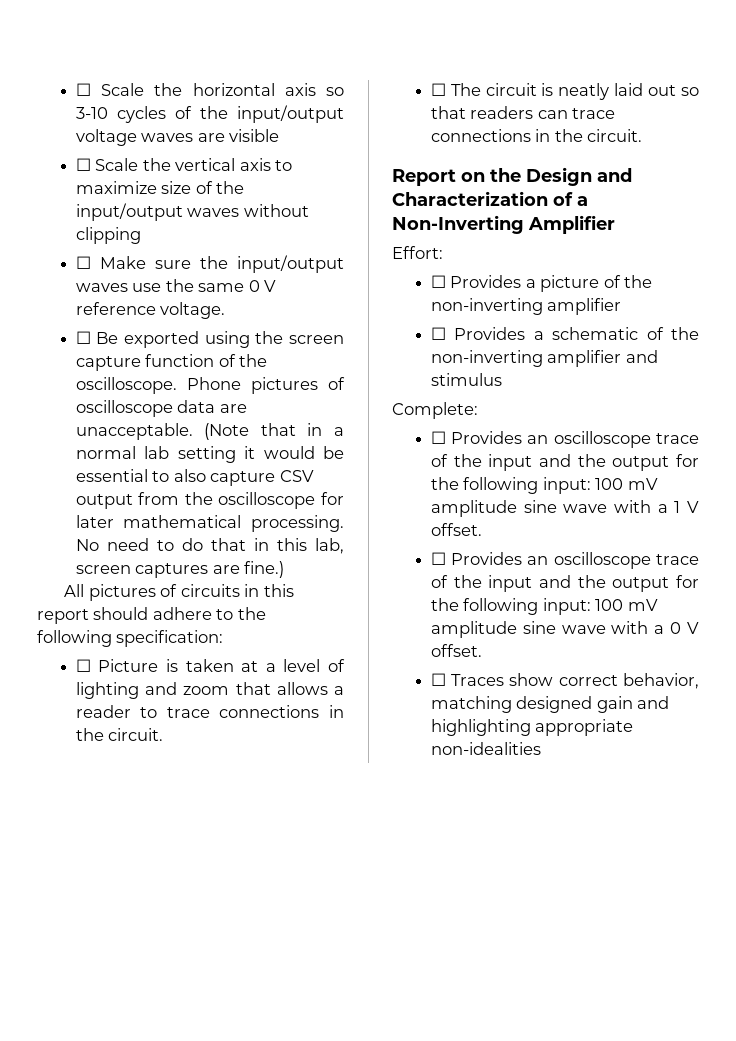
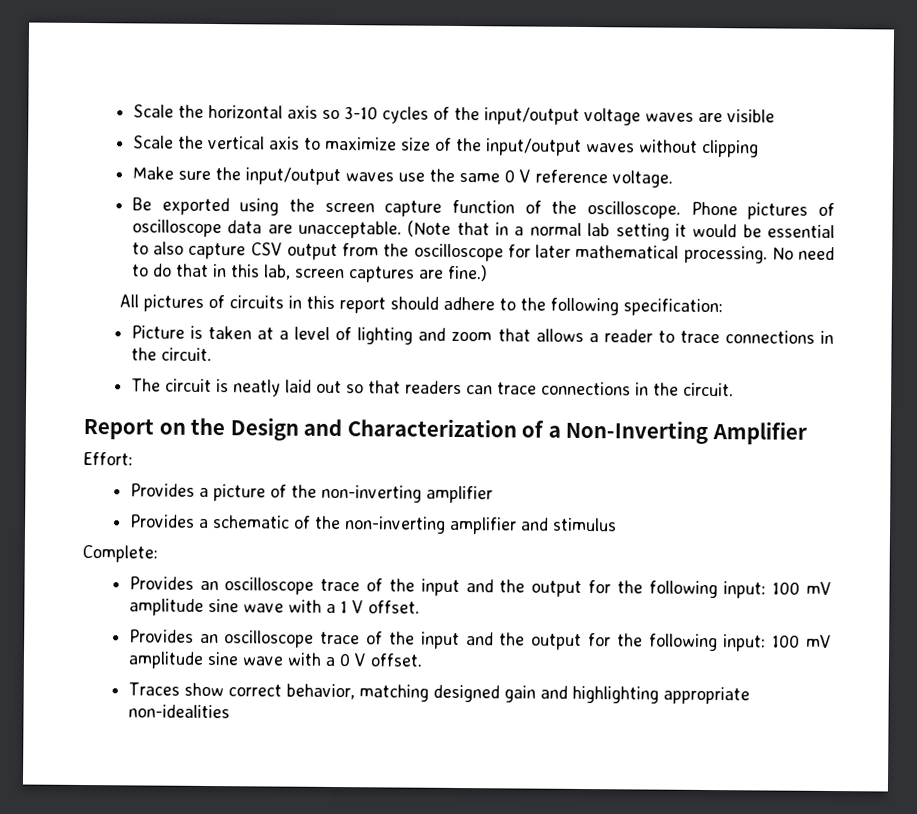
- ☐ Scale the horizontal axis so 3-10 cycles of the input/output voltage waves are visible
+ Scale the horizontal axis so 3-10 cycles of the input/output voltage waves are visible
- ☐ Scale the vertical axis to maximize size of the input/output waves without clipping
+ Scale the vertical axis to maximize size of the input/output waves without clipping
- ☐ Make sure the input/output waves use the same 0 V reference voltage.
+ Make sure the input/output waves use the same 0 V reference voltage.
- ☐ Be exported using the screen capture function of the oscilloscope.
+ Be exported using the screen capture function of the oscilloscope.
- ☐ Picture is taken at a level of lighting and zoom that allows a reader to trace connections in the circuit.
+ Picture is taken at a level of lighting and zoom that allows a reader to trace connections in the circuit.
- ☐ The circuit is neatly laid out so that readers can trace connections in the circuit.
+ The circuit is neatly laid out so that readers can trace connections in the circuit.
- ☐ Provides a picture of the non-inverting amplifier
+ Provides a picture of the non-inverting amplifier
- ☐ Provides a schematic of the non-inverting amplifier and stimulus
+ Provides a schematic of the non-inverting amplifier and stimulus
- ☐ Provides an oscilloscope trace of the input and the output for the following input: 100 mV amplitude sine wave with a 1 V offset.
+ Provides an oscilloscope trace of the input and the output for the following input: 100 mV amplitude sine wave with a 1 V offset.
- ☐ Provides an oscilloscope trace of the input and the output for the following input: 100 mV amplitude sine wave with a 0 V offset.
+ Provides an oscilloscope trace of the input and the output for the following input: 100 mV amplitude sine wave with a 0 V offset.
- ☐ Traces show correct behavior, matching designed gain and highlighting appropriate non-idealities
+ Traces show correct behavior, matching designed gain and highlighting appropriate non-idealities

